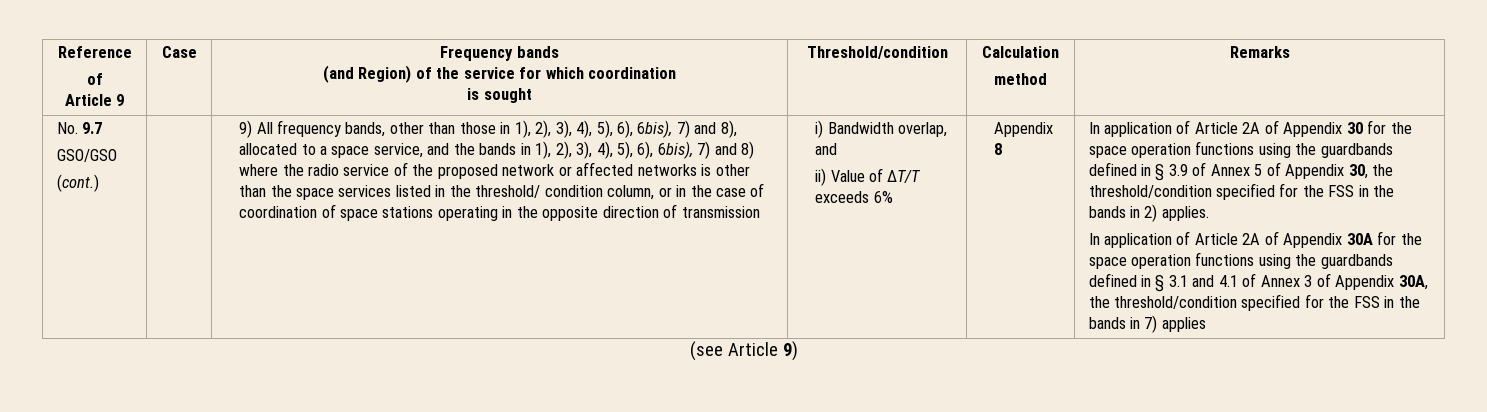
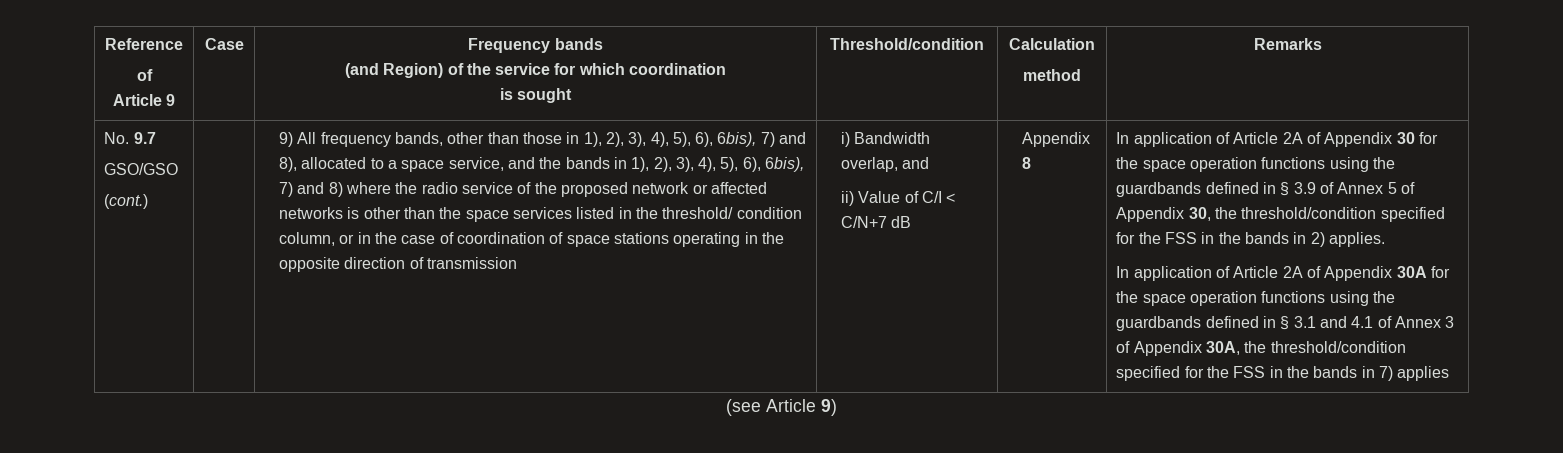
- ii) Value of ΔT/T exceeds 6%
+ ii) Value of C/I < C/N+7 dB

